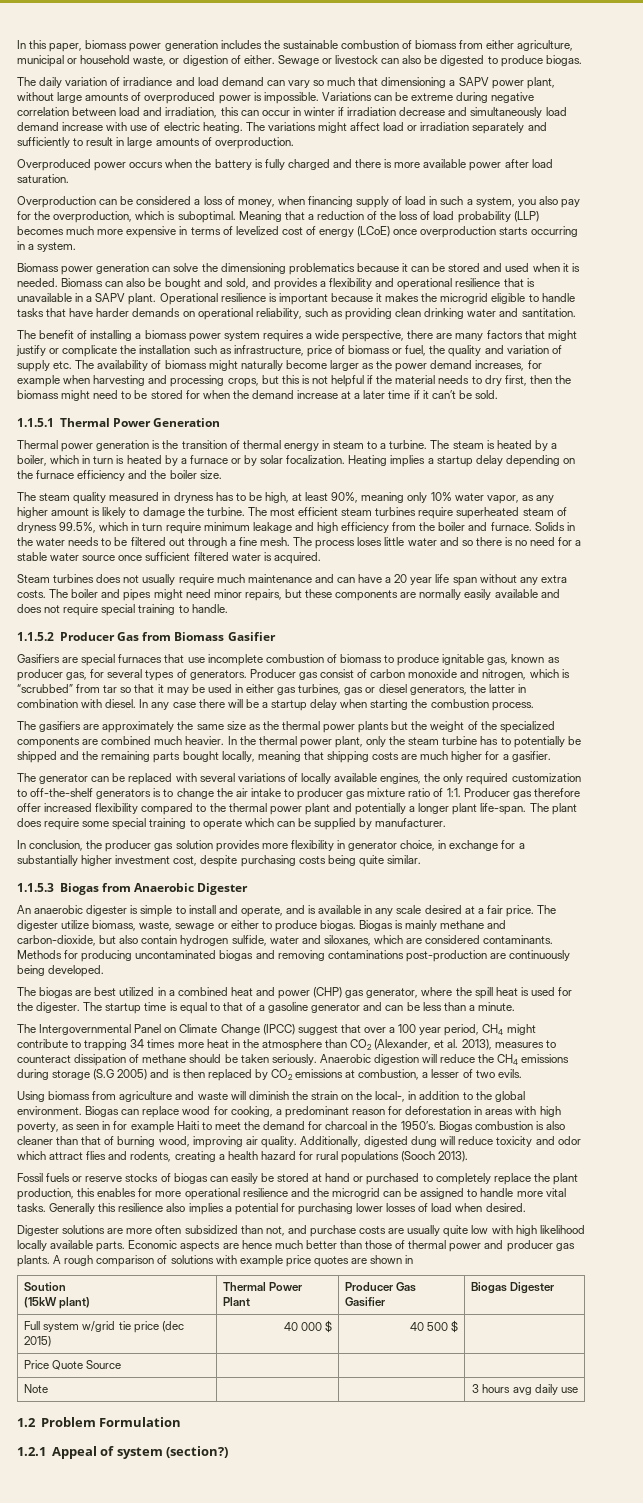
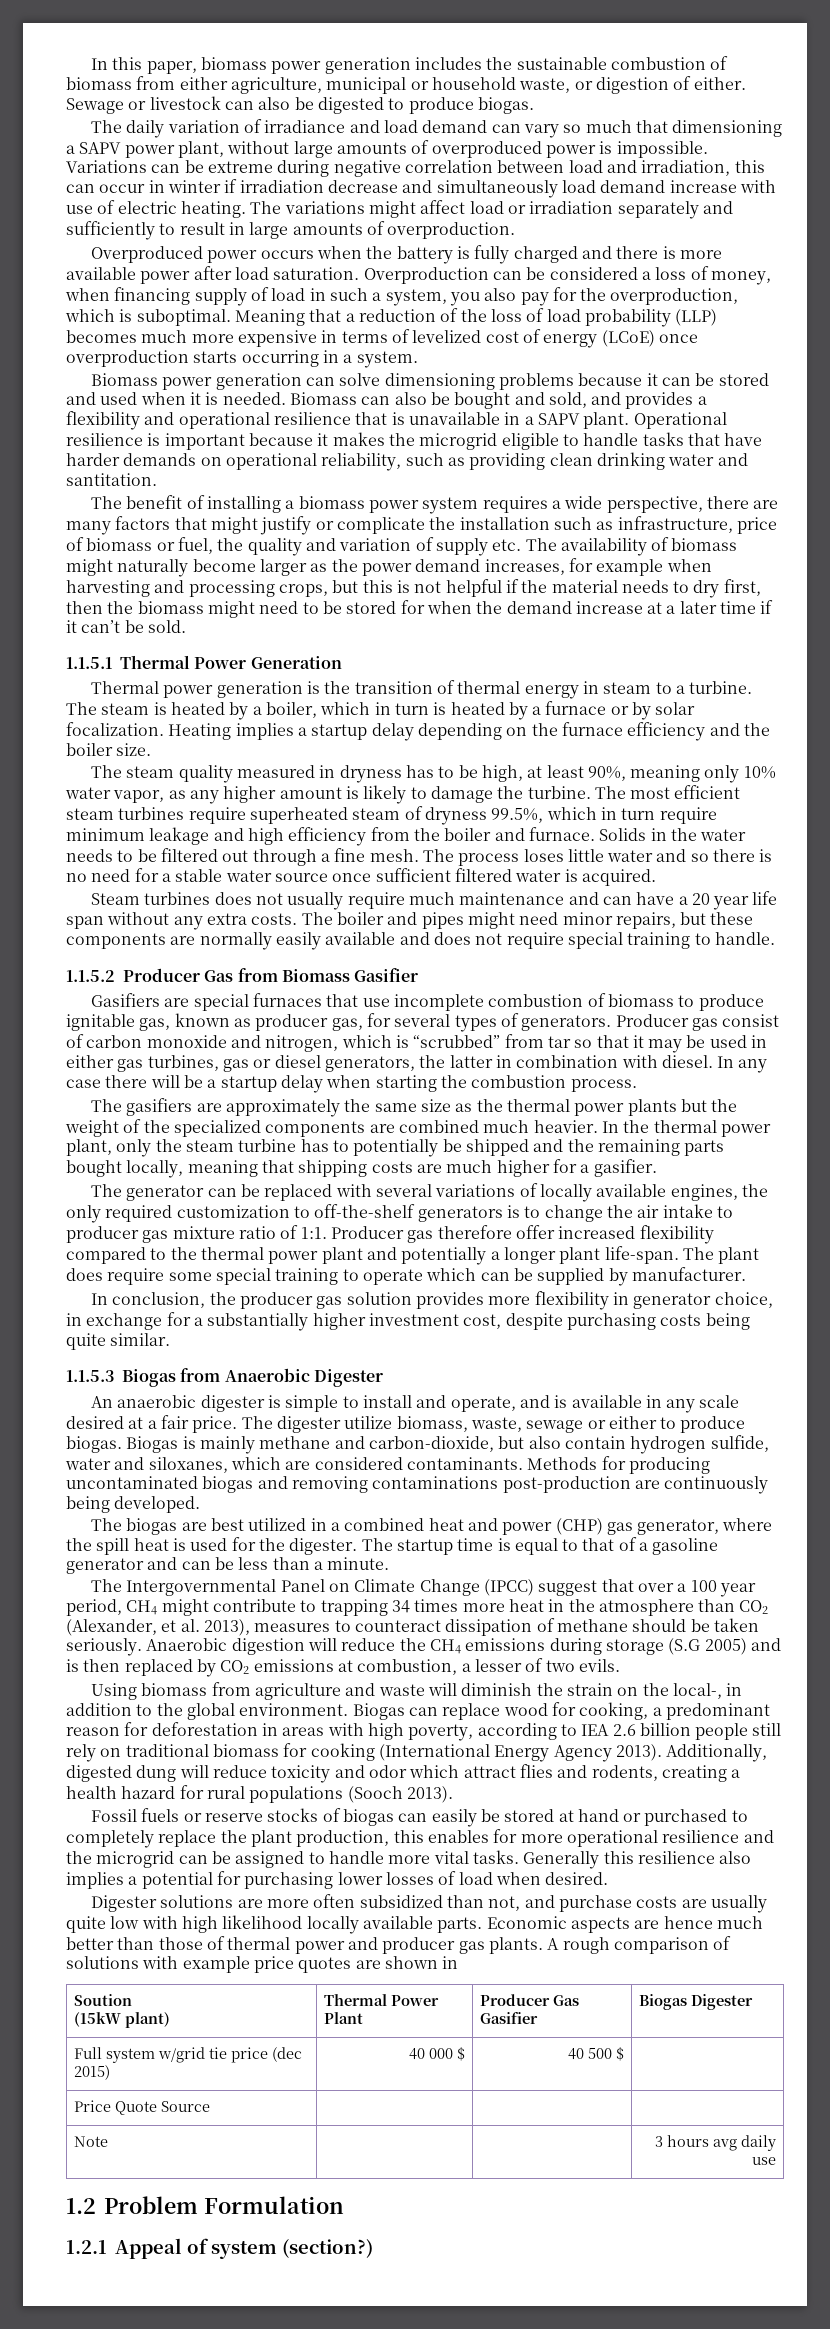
- Overproduced power occurs when the battery is fully charged and there is more available power after load saturation.
- Overproduction can be considered a loss of money, when financing supply of load in such a system, you also pay for the overproduction, which is suboptimal.
+ Overproduced power occurs when the battery is fully charged and there is more available power after load saturation. Overproduction can be considered a loss of money, when financing supply of load in such a system, you also pay for the overproduction, which is suboptimal.
- Biomass power generation can solve the dimensioning problematics because it can be stored and used when it is needed.
+ Biomass power generation can solve dimensioning problems because it can be stored and used when it is needed.
- Biogas can replace wood for cooking, a predominant reason for deforestation in areas with high poverty, as seen in for example Haiti to meet the demand for charcoal in the 1950’s. Biogas combustion is also cleaner than that of burning wood, improving air quality.
+ Biogas can replace wood for cooking, a predominant reason for deforestation in areas with high poverty, according to IEA 2.6 billion people still rely on traditional biomass for cooking (International Energy Agency 2013).

